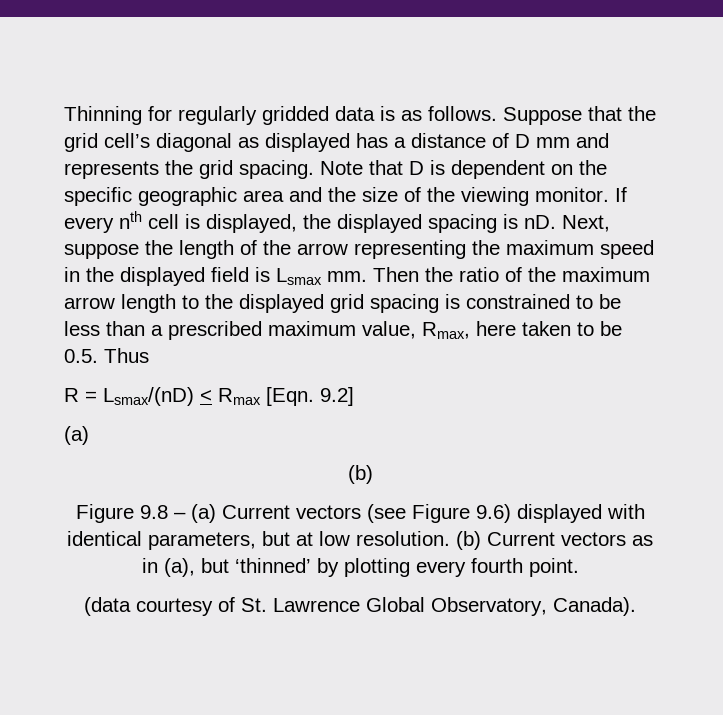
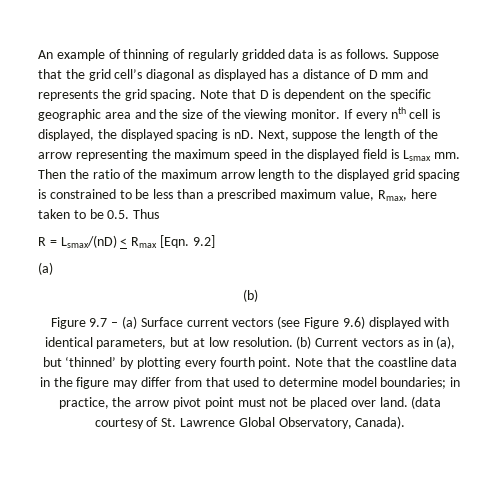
- Thinning for regularly gridded data is as follows.
+ An example of thinning of regularly gridded data is as follows.
- Figure 9.8 – (a) Current vectors (see Figure 9.6) displayed with identical parameters, but at low resolution.
+ Figure 9.7 – (a) Surface current vectors (see Figure 9.6) displayed with identical parameters, but at low resolution.
- (b) Current vectors as in (a), but ‘thinned’ by plotting every fourth point.
- (data courtesy of St. Lawrence Global Observatory, Canada).
+ (b) Current vectors as in (a), but ‘thinned’ by plotting every fourth point. Note that the coastline data in the figure may differ from that used to determine model boundaries; in practice, the arrow pivot point must not be placed over land. (data courtesy of St. Lawrence Global Observatory, Canada).

